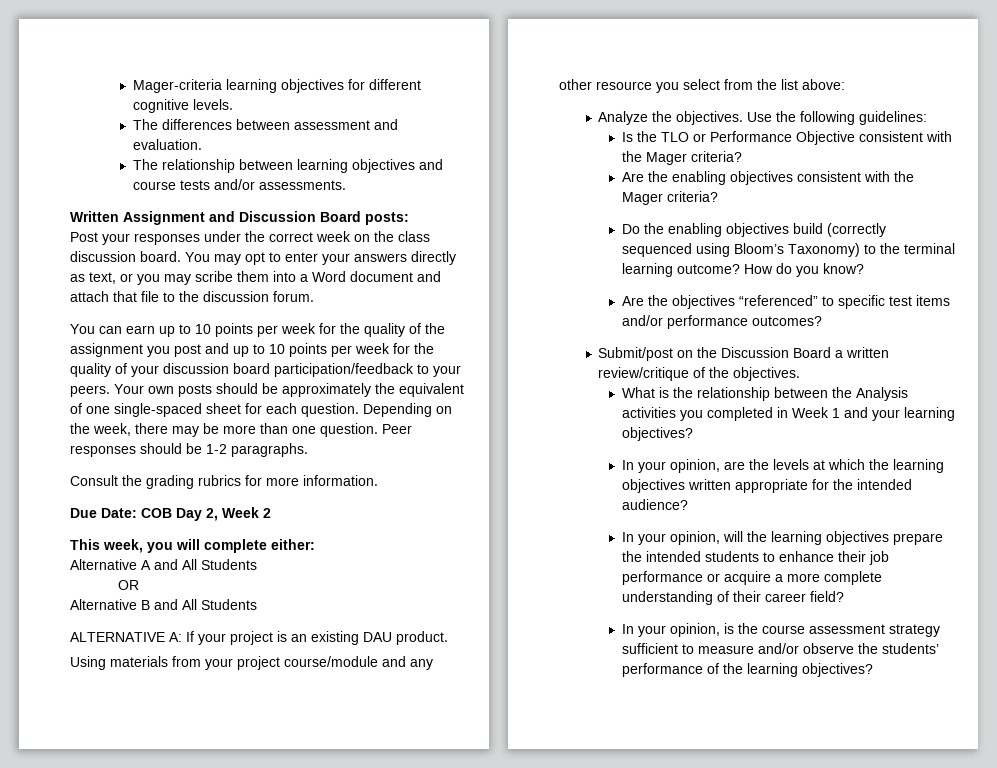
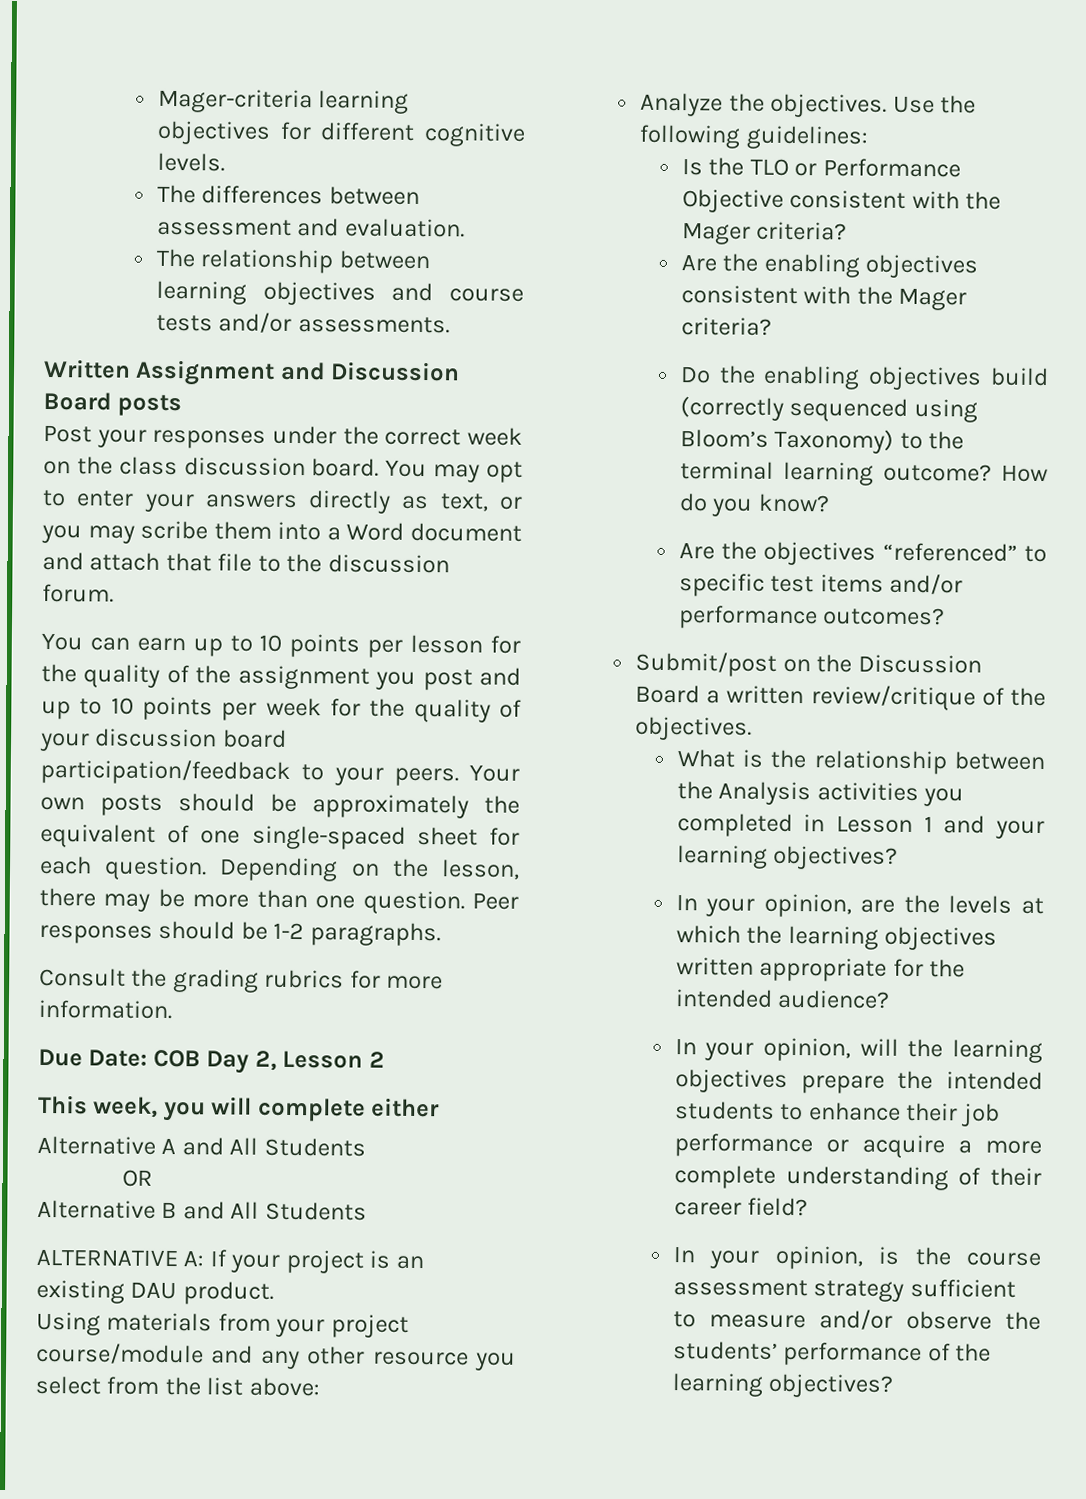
- Written Assignment and Discussion Board posts:
+ Written Assignment and Discussion Board posts
- You can earn up to 10 points per week for the quality of the assignment you post and up to 10 points per week for the quality of your discussion board participation/feedback to your peers.
+ You can earn up to 10 points per lesson for the quality of the assignment you post and up to 10 points per week for the quality of your discussion board participation/feedback to your peers.
- Depending on the week, there may be more than one question.
+ Depending on the lesson, there may be more than one question.
- Due Date: COB Day 2, Week 2
+ Due Date: COB Day 2, Lesson 2
- This week, you will complete either:
+ This week, you will complete either
- What is the relationship between the Analysis activities you completed in Week 1 and your learning objectives?
+ What is the relationship between the Analysis activities you completed in Lesson 1 and your learning objectives?

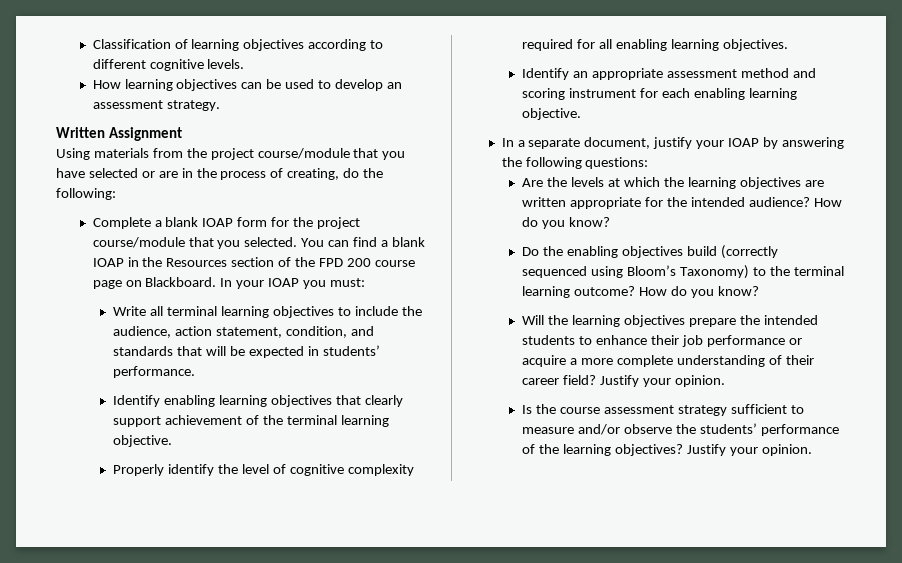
- Mager-criteria learning objectives for different cognitive levels.
- The differences between assessment and evaluation.
- The relationship between learning objectives and course tests and/or assessments.
- Written Assignment and Discussion Board posts
- Post your responses under the correct week on the class discussion board. You may opt to enter your answers directly as text, or you may scribe them into a Word document and attach that file to the discussion forum.
- You can earn up to 10 points per lesson for the quality of the assignment you post and up to 10 points per week for the quality of your discussion board participation/feedback to your peers. Your own posts should be approximately the equivalent of one single-spaced sheet for each question. Depending on the lesson, there may be more than one question. Peer responses should be 1-2 paragraphs.
- Consult the grading rubrics for more information.
- Due Date: COB Day 2, Lesson 2
- This week, you will complete either
- Alternative A and All Students
- OR
- Alternative B and All Students
- ALTERNATIVE A: If your project is an existing DAU product.
+ Classification of learning objectives according to different cognitive levels.
+ How learning objectives can be used to develop an assessment strategy.
+ Written Assignment
- Using materials from your project course/module and any other resource you select from the list above:
- Analyze the objectives. Use the following guidelines:
- Is the TLO or Performance Objective consistent with the Mager criteria?
- Are the enabling objectives consistent with the Mager criteria?
+ Using materials from the project course/module that you have selected or are in the process of creating, do the following:
+ Complete a blank IOAP form for the project course/module that you selected. You can find a blank IOAP in the Resources section of the FPD 200 course page on Blackboard. In your IOAP you must:
+ Write all terminal learning objectives to include the audience, action statement, condition, and standards that will be expected in students’ performance.
+ Identify enabling learning objectives that clearly support achievement of the terminal learning objective.
+ Properly identify the level of cognitive complexity required for all enabling learning objectives.
+ Identify an appropriate assessment method and scoring instrument for each enabling learning objective.
+ In a separate document, justify your IOAP by answering the following questions:
+ Are the levels at which the learning objectives are written appropriate for the intended audience? How do you know?
- Are the objectives “referenced” to specific test items and/or performance outcomes?
- Submit/post on the Discussion Board a written review/critique of the objectives.
- What is the relationship between the Analysis activities you completed in Lesson 1 and your learning objectives?
- In your opinion, are the levels at which the learning objectives written appropriate for the intended audience?
- In your opinion, will the learning objectives prepare the intended students to enhance their job performance or acquire a more complete understanding of their career field?
- In your opinion, is the course assessment strategy sufficient to measure and/or observe the students’ performance of the learning objectives?
+ Will the learning objectives prepare the intended students to enhance their job performance or acquire a more complete understanding of their career field? Justify your opinion.
+ Is the course assessment strategy sufficient to measure and/or observe the students’ performance of the learning objectives? Justify your opinion.

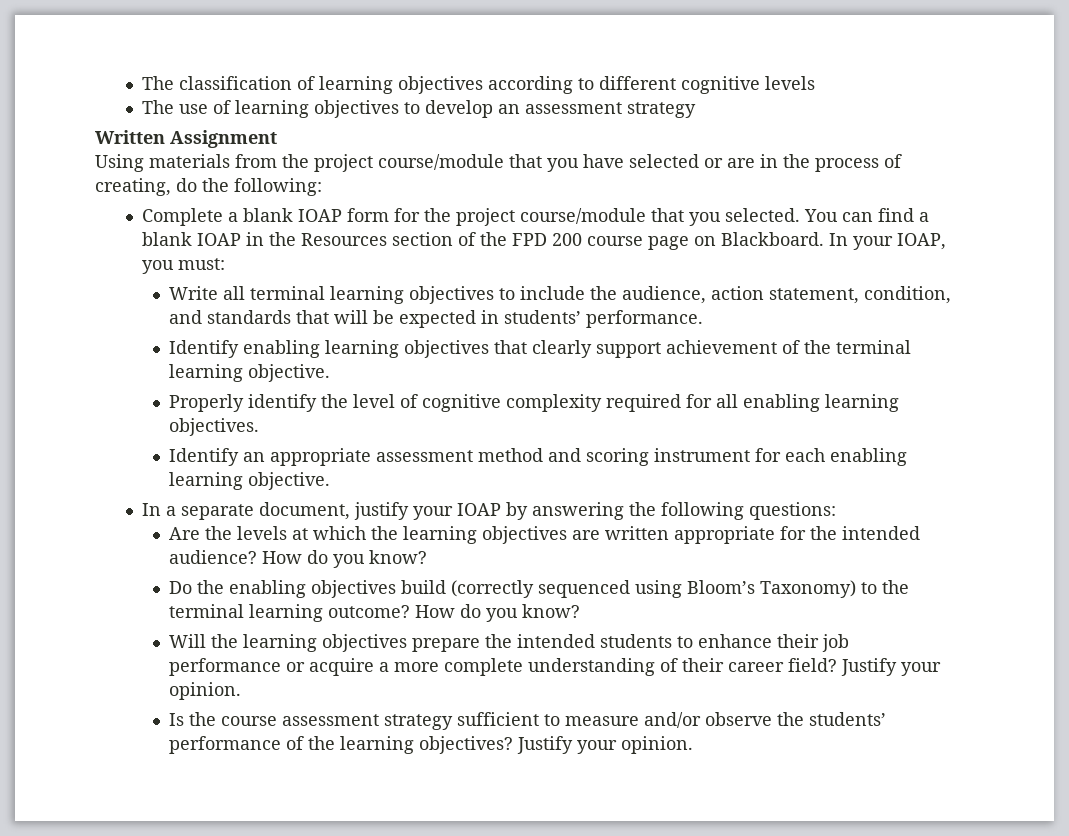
- Classification of learning objectives according to different cognitive levels.
- How learning objectives can be used to develop an assessment strategy.
+ The classification of learning objectives according to different cognitive levels
+ The use of learning objectives to develop an assessment strategy
- In your IOAP you must:
+ In your IOAP, you must:

